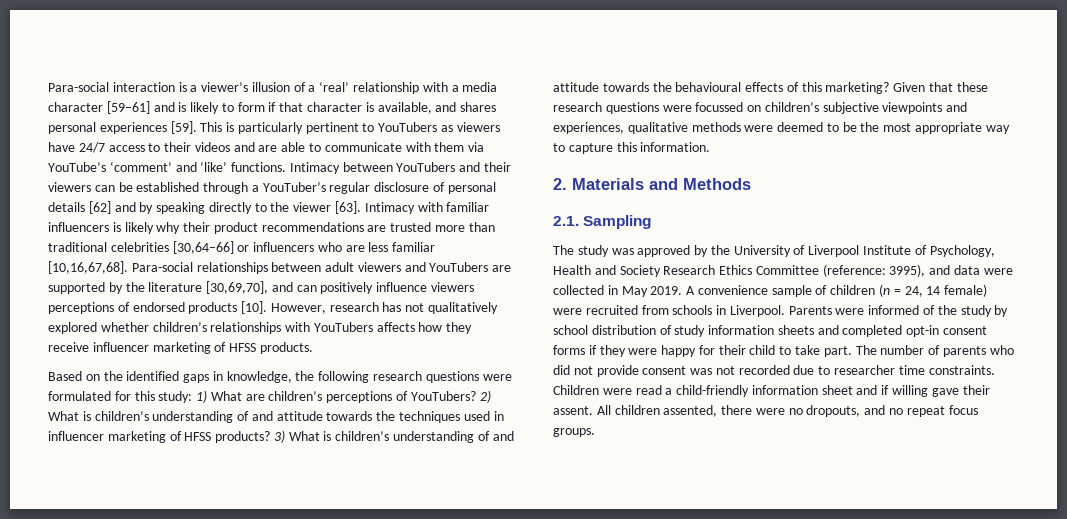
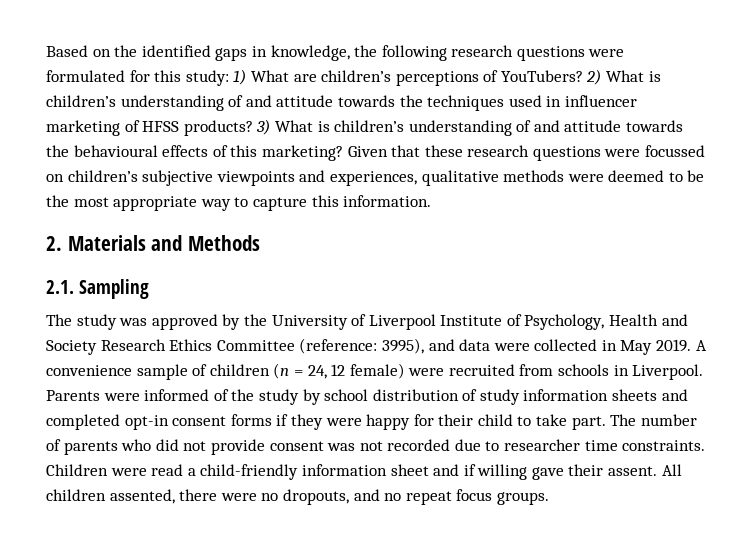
- Para-social interaction is a viewer’s illusion of a ‘real’ relationship with a media character [59–61] and is likely to form if that character is available, and shares personal experiences [59]. This is particularly pertinent to YouTubers as viewers have 24/7 access to their videos and are able to communicate with them via YouTube’s ‘comment’ and ‘like’ functions. Intimacy between YouTubers and their viewers can be established through a YouTuber’s regular disclosure of personal details [62] and by speaking directly to the viewer [63]. Intimacy with familiar influencers is likely why their product recommendations are trusted more than traditional celebrities [30,64–66] or influencers who are less familiar [10,16,67,68]. Para-social relationships between adult viewers and YouTubers are supported by the literature [30,69,70], and can positively influence viewers perceptions of endorsed products [10]. However, research has not qualitatively explored whether children’s relationships with YouTubers affects how they receive influencer marketing of HFSS products.
- A convenience sample of children (n = 24, 14 female) were recruited from schools in Liverpool.
+ A convenience sample of children (n = 24, 12 female) were recruited from schools in Liverpool.

